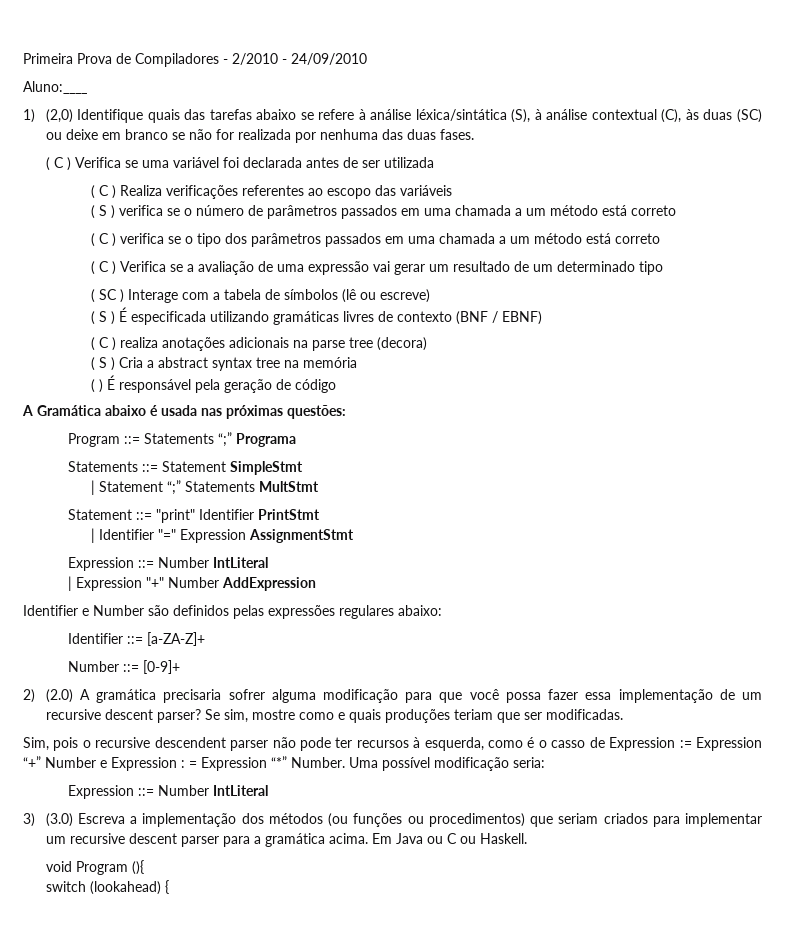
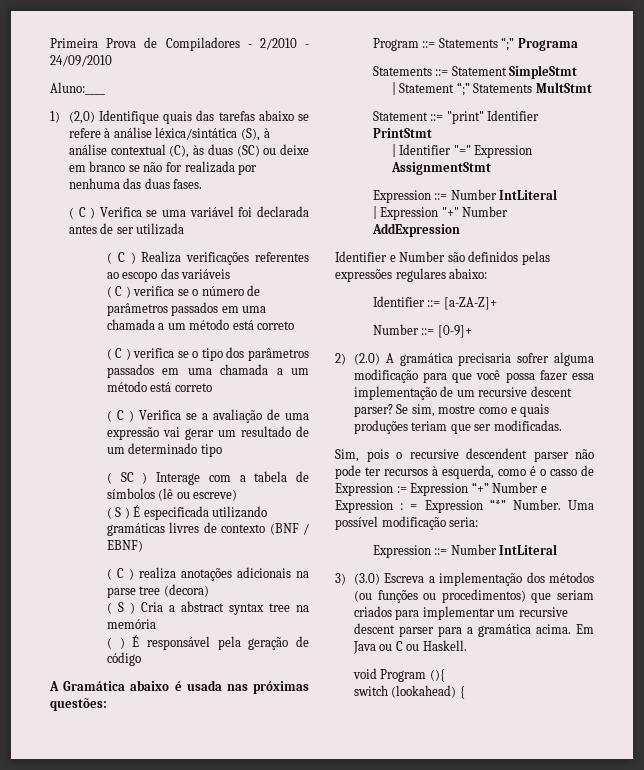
- ( S ) verifica se o número de parâmetros passados em uma chamada a um método está correto
+ ( C ) verifica se o número de parâmetros passados em uma chamada a um método está correto

